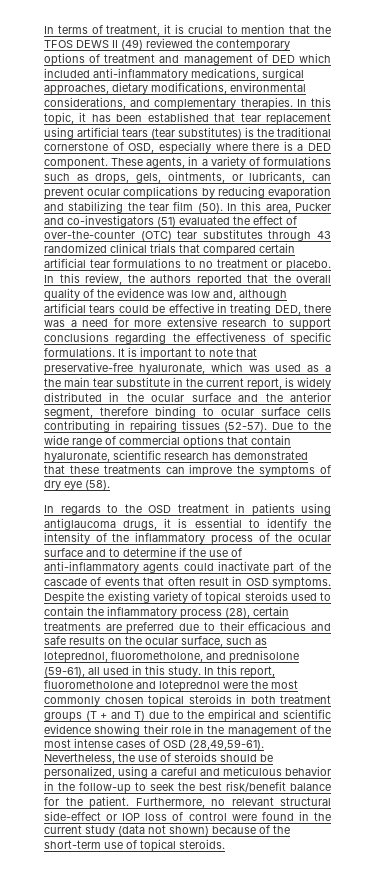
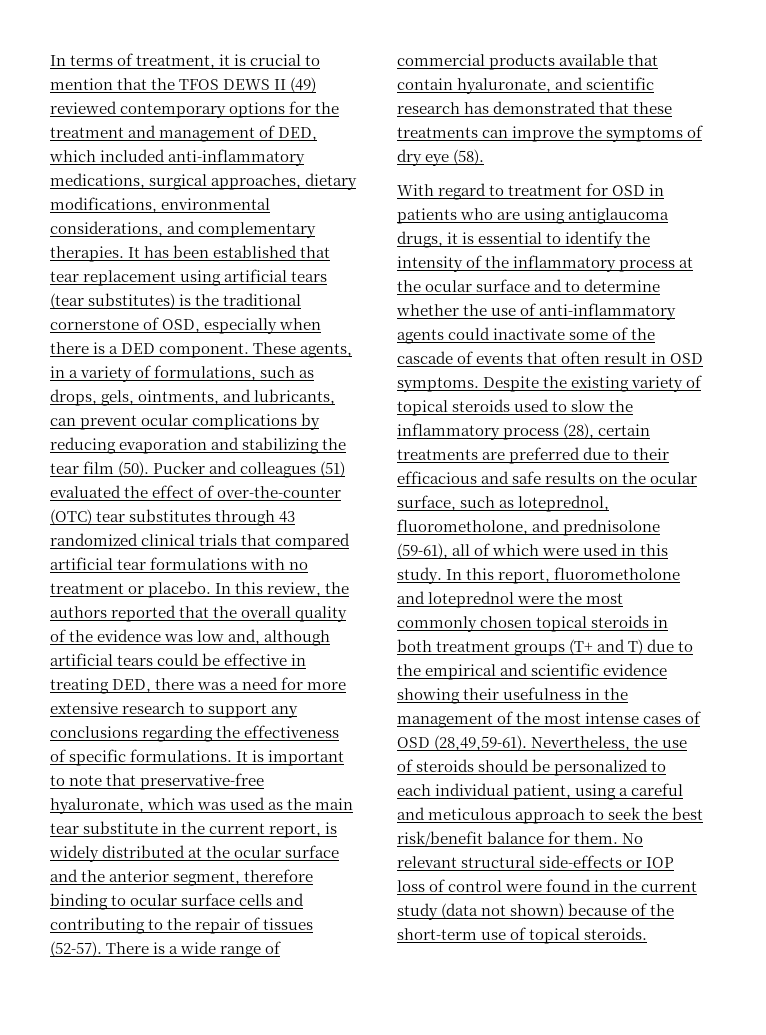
- In terms of treatment, it is crucial to mention that the TFOS DEWS II (49) reviewed the contemporary options of treatment and management of DED which included anti-inflammatory medications, surgical approaches, dietary modifications, environmental considerations, and complementary therapies.
+ In terms of treatment, it is crucial to mention that the TFOS DEWS II (49) reviewed contemporary options for the treatment and management of DED, which included anti-inflammatory medications, surgical approaches, dietary modifications, environmental considerations, and complementary therapies.
- In this topic, it has been established that tear replacement using artificial tears (tear substitutes) is the traditional cornerstone of OSD, especially where there is a DED component.
+ It has been established that tear replacement using artificial tears (tear substitutes) is the traditional cornerstone of OSD, especially when there is a DED component.
- These agents, in a variety of formulations such as drops, gels, ointments, or lubricants, can prevent ocular complications by reducing evaporation and stabilizing the tear film (50).
+ These agents, in a variety of formulations, such as drops, gels, ointments, and lubricants, can prevent ocular complications by reducing evaporation and stabilizing the tear film (50).
- In this area, Pucker and co-investigators (51) evaluated the effect of over-the-counter (OTC) tear substitutes through 43 randomized clinical trials that compared certain artificial tear formulations to no treatment or placebo.
+ Pucker and colleagues (51) evaluated the effect of over-the-counter (OTC) tear substitutes through 43 randomized clinical trials that compared artificial tear formulations with no treatment or placebo.
- In this review, the authors reported that the overall quality of the evidence was low and, although artificial tears could be effective in treating DED, there was a need for more extensive research to support conclusions regarding the effectiveness of specific formulations.
+ In this review, the authors reported that the overall quality of the evidence was low and, although artificial tears could be effective in treating DED, there was a need for more extensive research to support any conclusions regarding the effectiveness of specific formulations.
- It is important to note that preservative-free hyaluronate, which was used as a the main tear substitute in the current report, is widely distributed in the ocular surface and the anterior segment, therefore binding to ocular surface cells contributing in repairing tissues (52-57). Due to the wide range of commercial options that contain hyaluronate, scientific research has demonstrated that these treatments can improve the symptoms of dry eye (58).
+ It is important to note that preservative-free hyaluronate, which was used as the main tear substitute in the current report, is widely distributed at the ocular surface and the anterior segment, therefore binding to ocular surface cells and contributing to the repair of tissues (52-57). There is a wide range of commercial products available that contain hyaluronate, and scientific research has demonstrated that these treatments can improve the symptoms of dry eye (58).
- In regards to the OSD treatment in patients using antiglaucoma drugs, it is essential to identify the intensity of the inflammatory process of the ocular surface and to determine if the use of anti-inflammatory agents could inactivate part of the cascade of events that often result in OSD symptoms.
+ With regard to treatment for OSD in patients who are using antiglaucoma drugs, it is essential to identify the intensity of the inflammatory process at the ocular surface and to determine whether the use of anti-inflammatory agents could inactivate some of the cascade of events that often result in OSD symptoms.
- Despite the existing variety of topical steroids used to contain the inflammatory process (28), certain treatments are preferred due to their efficacious and safe results on the ocular surface, such as loteprednol, fluorometholone, and prednisolone (59-61), all used in this study.
+ Despite the existing variety of topical steroids used to slow the inflammatory process (28), certain treatments are preferred due to their efficacious and safe results on the ocular surface, such as loteprednol, fluorometholone, and prednisolone (59-61), all of which were used in this study.
- In this report, fluorometholone and loteprednol were the most commonly chosen topical steroids in both treatment groups (T + and T) due to the empirical and scientific evidence showing their role in the management of the most intense cases of OSD (28,49,59-61).
+ In this report, fluorometholone and loteprednol were the most commonly chosen topical steroids in both treatment groups (T+ and T) due to the empirical and scientific evidence showing their usefulness in the management of the most intense cases of OSD (28,49,59-61).
- Nevertheless, the use of steroids should be personalized, using a careful and meticulous behavior in the follow-up to seek the best risk/benefit balance for the patient. Furthermore, no relevant structural side-effect or IOP loss of control were found in the current study (data not shown) because of the short-term use of topical steroids.
+ Nevertheless, the use of steroids should be personalized to each individual patient, using a careful and meticulous approach to seek the best risk/benefit balance for them. No relevant structural side-effects or IOP loss of control were found in the current study (data not shown) because of the short-term use of topical steroids.

